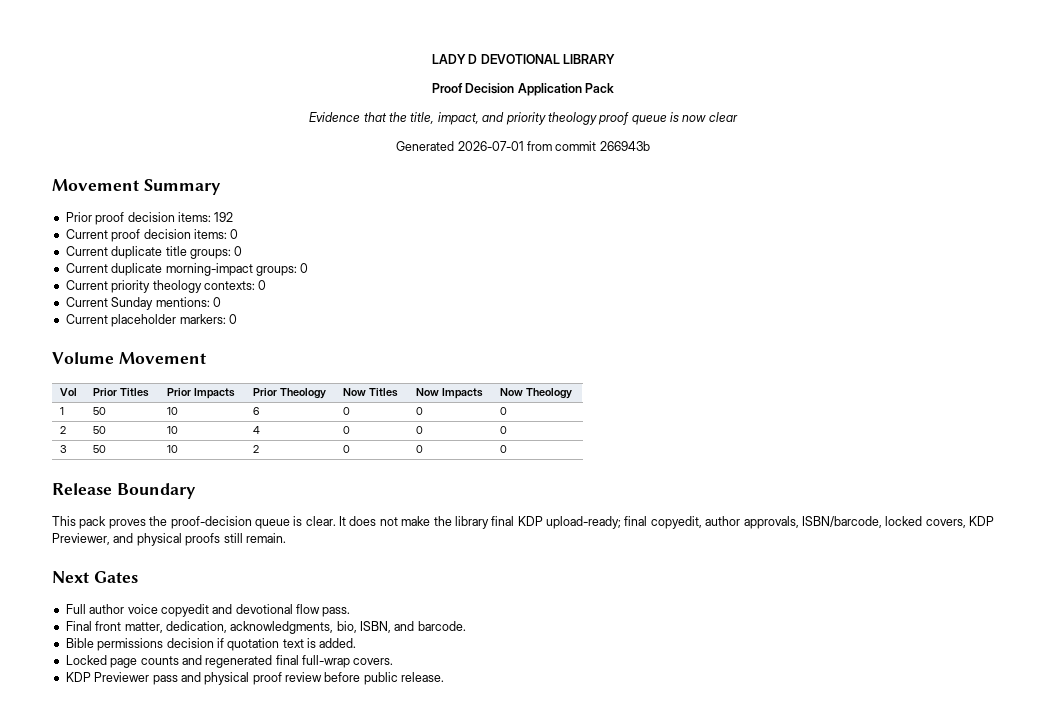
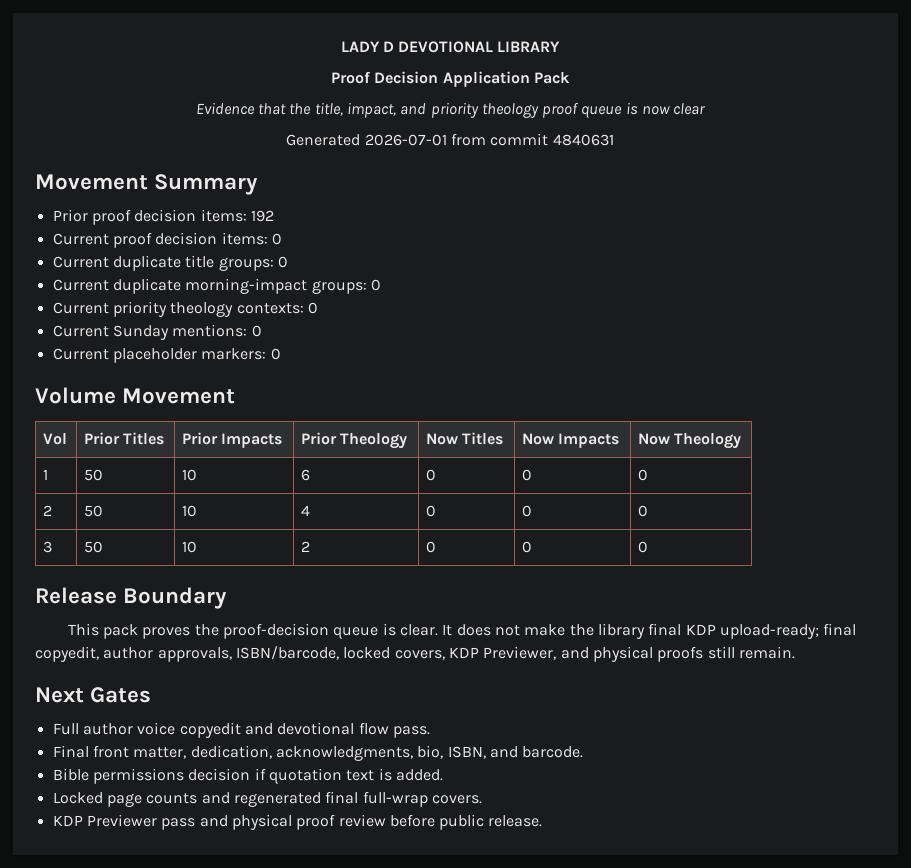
- Generated 2026-07-01 from commit 266943b
+ Generated 2026-07-01 from commit 4840631

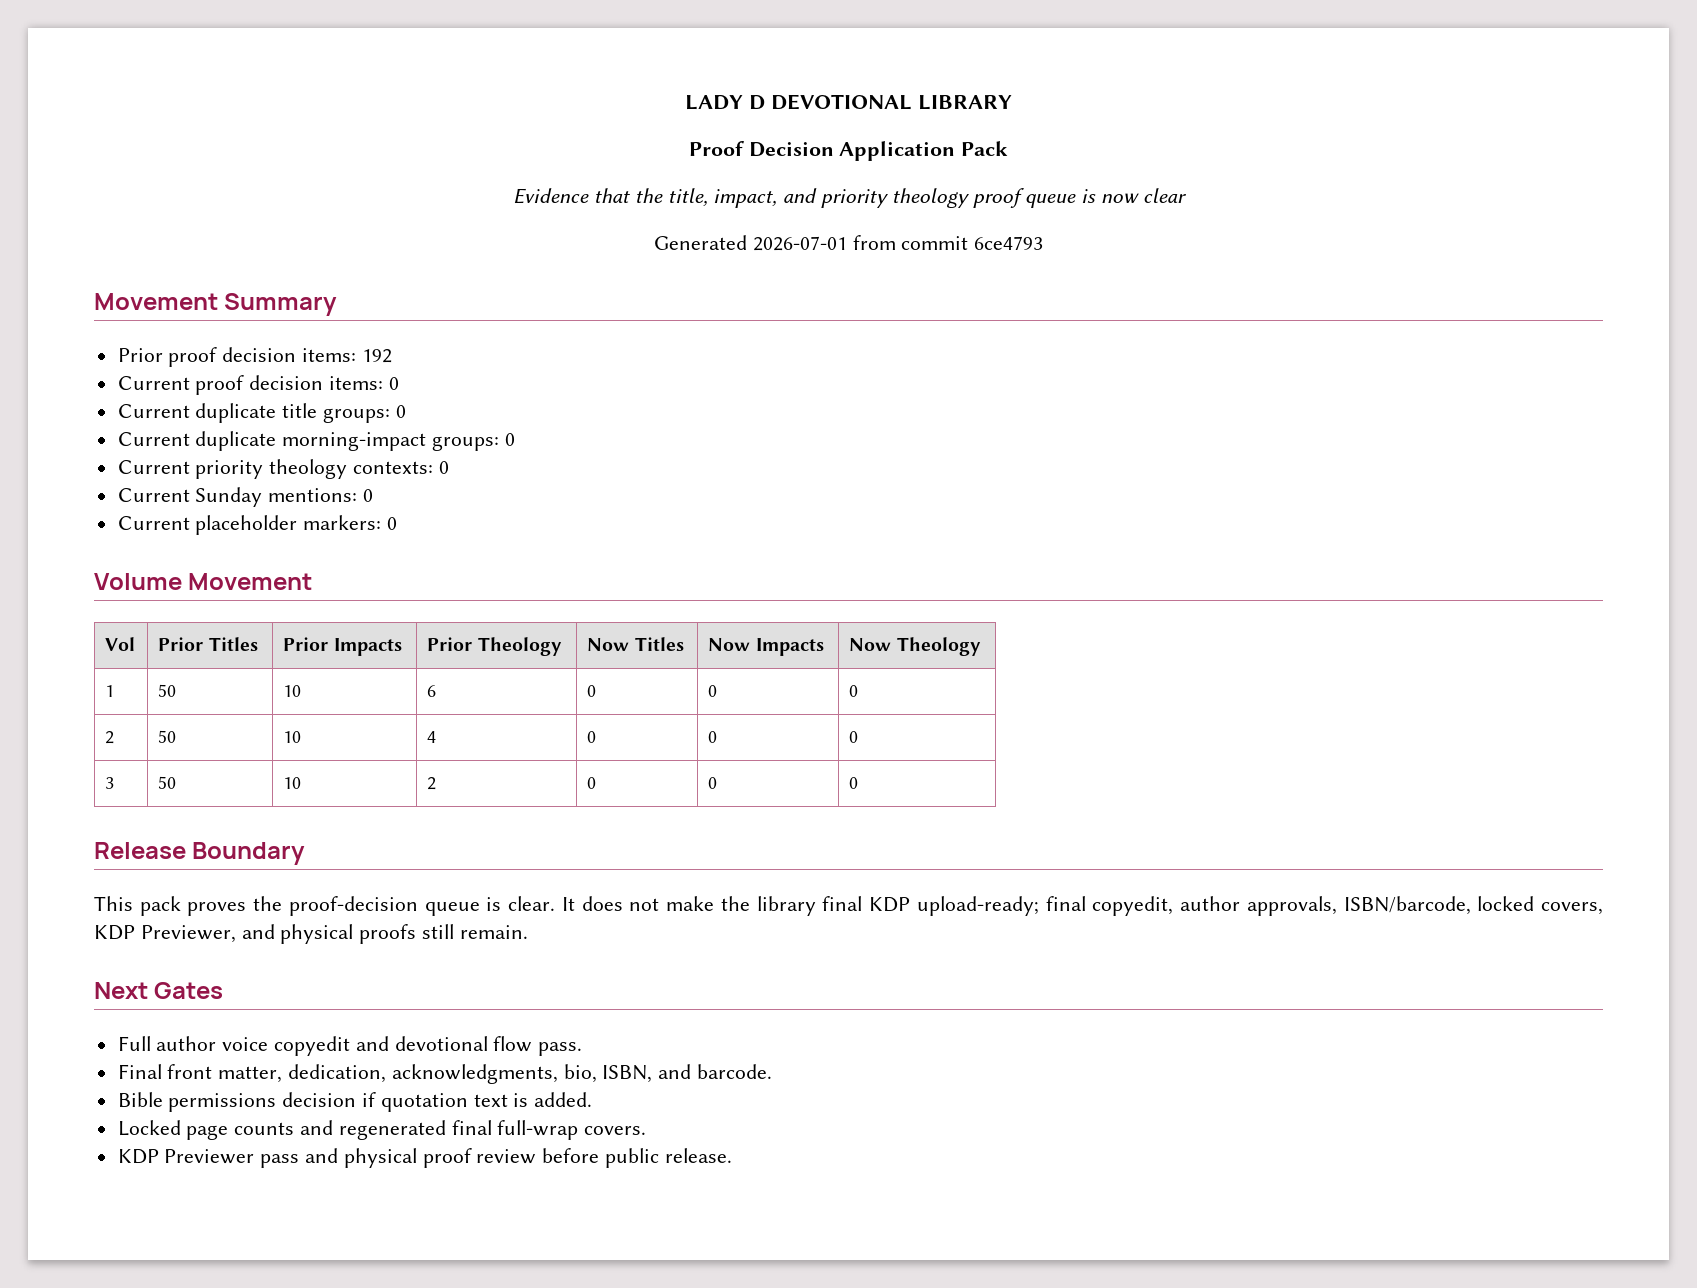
- Generated 2026-07-01 from commit 4840631
+ Generated 2026-07-01 from commit 6ce4793

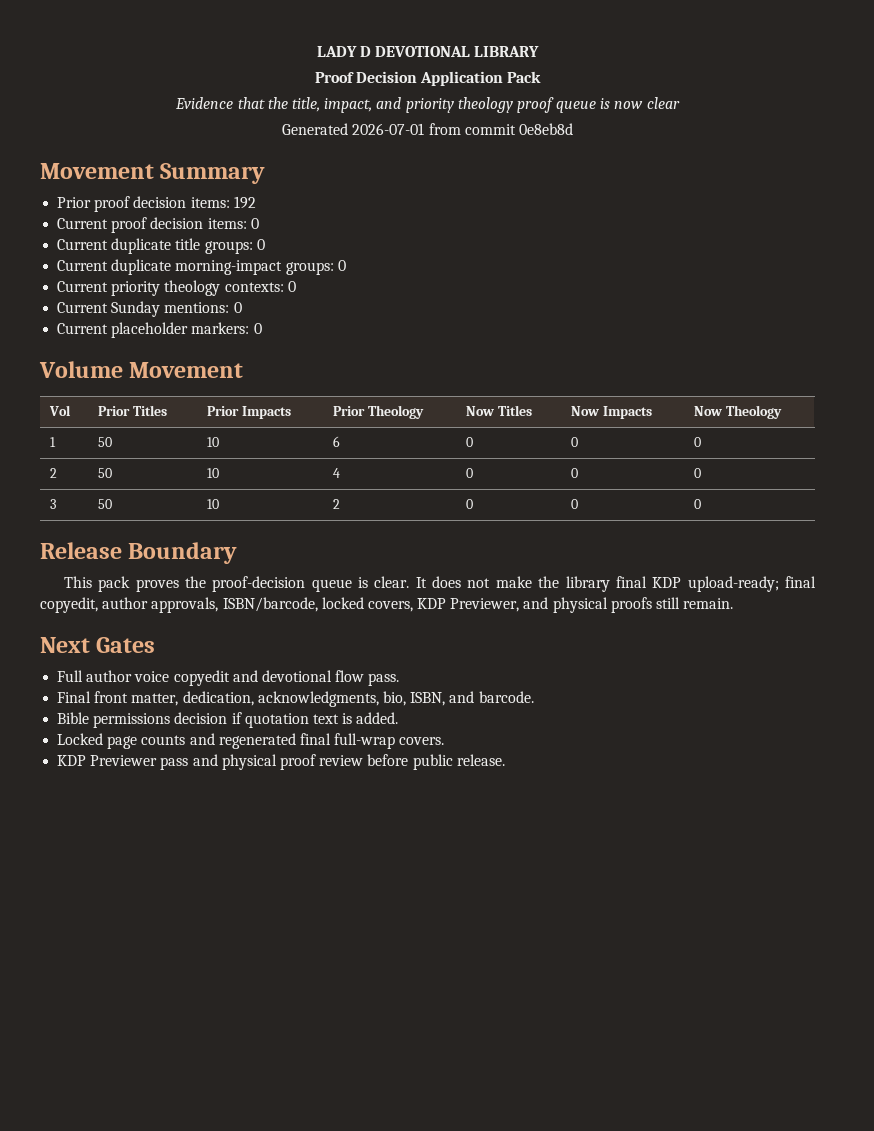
- Generated 2026-07-01 from commit 6ce4793
+ Generated 2026-07-01 from commit 0e8eb8d

